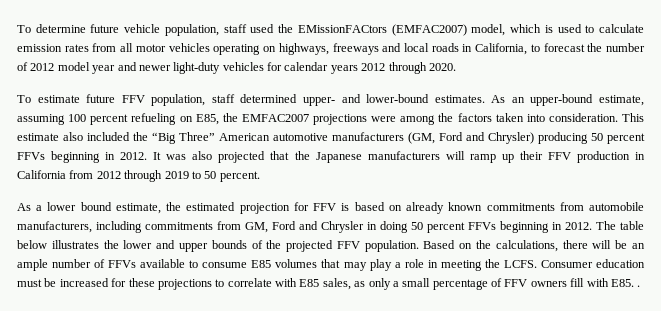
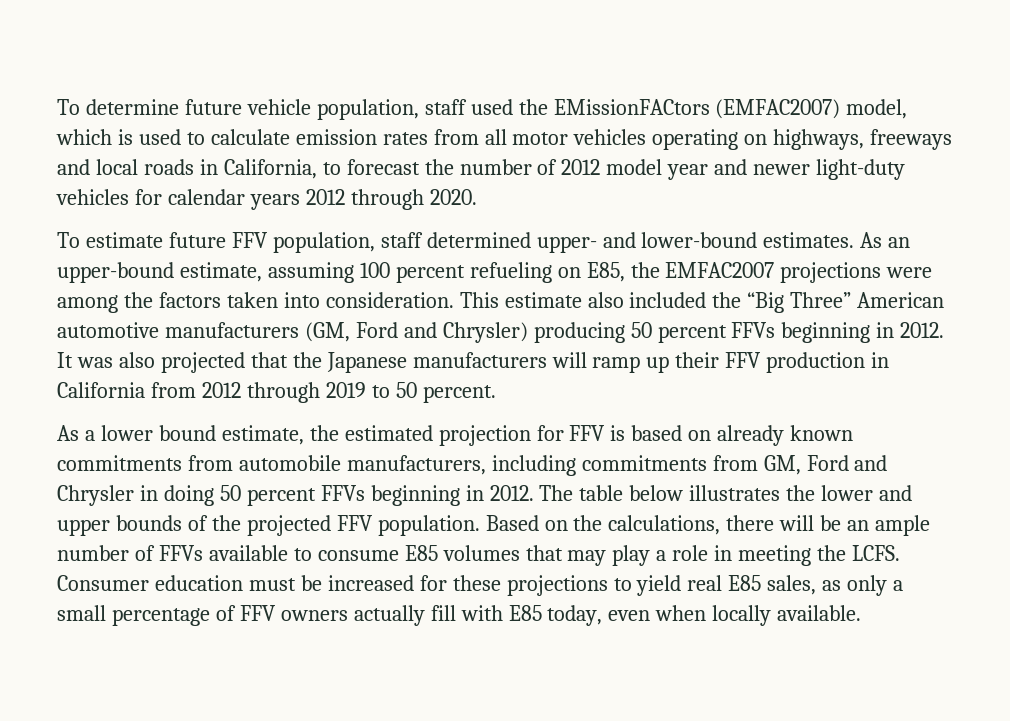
- Consumer education must be increased for these projections to correlate with E85 sales, as only a small percentage of FFV owners fill with E85. .
+ Consumer education must be increased for these projections to yield real E85 sales, as only a small percentage of FFV owners actually fill with E85 today, even when locally available.

